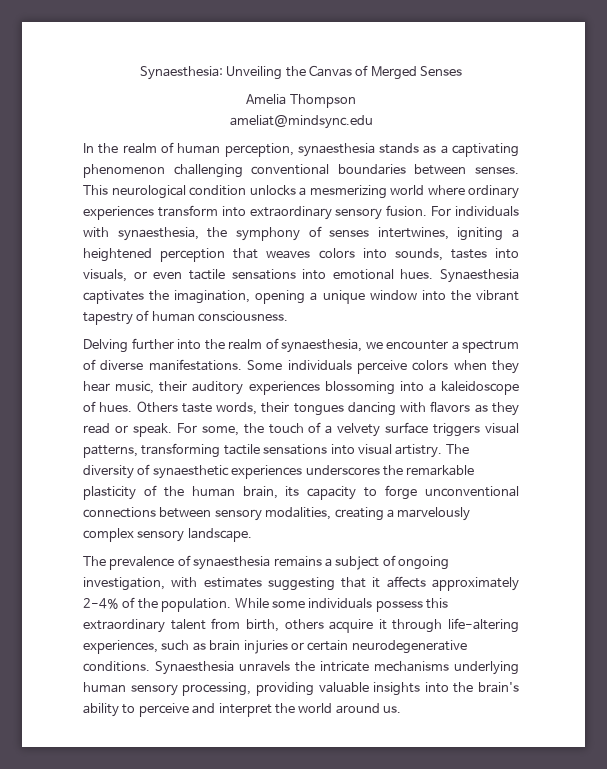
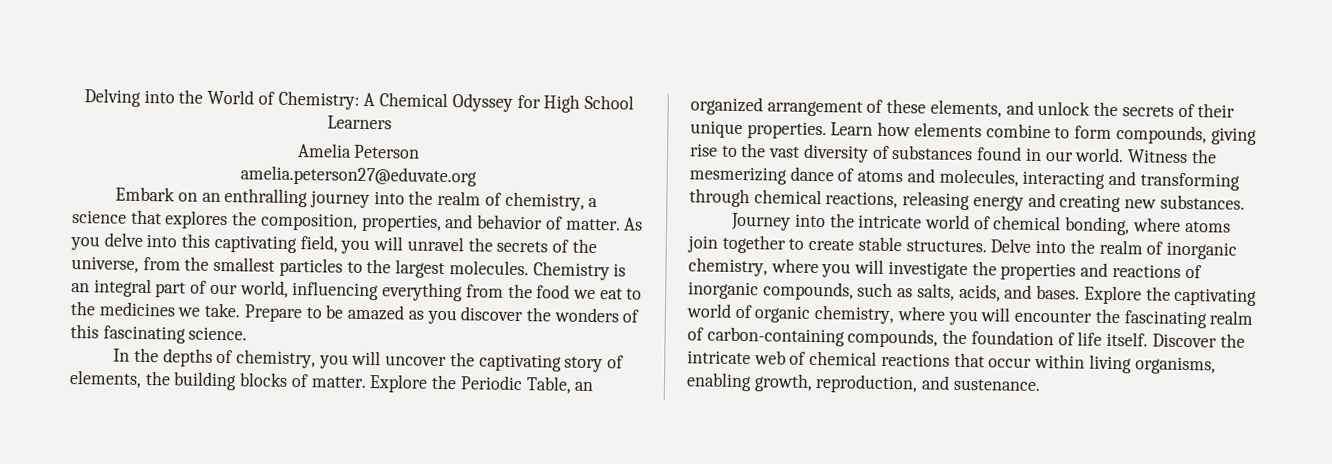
- Synaesthesia: Unveiling the Canvas of Merged Senses
- Amelia Thompson
- ameliat@mindsync.edu
- In the realm of human perception, synaesthesia stands as a captivating phenomenon challenging conventional boundaries between senses. This neurological condition unlocks a mesmerizing world where ordinary experiences transform into extraordinary sensory fusion. For individuals with synaesthesia, the symphony of senses intertwines, igniting a heightened perception that weaves colors into sounds, tastes into visuals, or even tactile sensations into emotional hues. Synaesthesia captivates the imagination, opening a unique window into the vibrant tapestry of human consciousness.
- Delving further into the realm of synaesthesia, we encounter a spectrum of diverse manifestations. Some individuals perceive colors when they hear music, their auditory experiences blossoming into a kaleidoscope of hues. Others taste words, their tongues dancing with flavors as they read or speak. For some, the touch of a velvety surface triggers visual patterns, transforming tactile sensations into visual artistry. The diversity of synaesthetic experiences underscores the remarkable plasticity of the human brain, its capacity to forge unconventional connections between sensory modalities, creating a marvelously complex sensory landscape.
- The prevalence of synaesthesia remains a subject of ongoing investigation, with estimates suggesting that it affects approximately 2-4% of the population. While some individuals possess this extraordinary talent from birth, others acquire it through life-altering experiences, such as brain injuries or certain neurodegenerative conditions. Synaesthesia unravels the intricate mechanisms underlying human sensory processing, providing valuable insights into the brain's ability to perceive and interpret the world around us.
+ Delving into the World of Chemistry: A Chemical Odyssey for High School Learners
+ Amelia Peterson
+ amelia.peterson27@eduvate.org
+ Embark on an enthralling journey into the realm of chemistry, a science that explores the composition, properties, and behavior of matter. As you delve into this captivating field, you will unravel the secrets of the universe, from the smallest particles to the largest molecules. Chemistry is an integral part of our world, influencing everything from the food we eat to the medicines we take. Prepare to be amazed as you discover the wonders of this fascinating science.
+ In the depths of chemistry, you will uncover the captivating story of elements, the building blocks of matter. Explore the Periodic Table, an organized arrangement of these elements, and unlock the secrets of their unique properties. Learn how elements combine to form compounds, giving rise to the vast diversity of substances found in our world. Witness the mesmerizing dance of atoms and molecules, interacting and transforming through chemical reactions, releasing energy and creating new substances.
+ Journey into the intricate world of chemical bonding, where atoms join together to create stable structures. Delve into the realm of inorganic chemistry, where you will investigate the properties and reactions of inorganic compounds, such as salts, acids, and bases. Explore the captivating world of organic chemistry, where you will encounter the fascinating realm of carbon-containing compounds, the foundation of life itself. Discover the intricate web of chemical reactions that occur within living organisms, enabling growth, reproduction, and sustenance.

